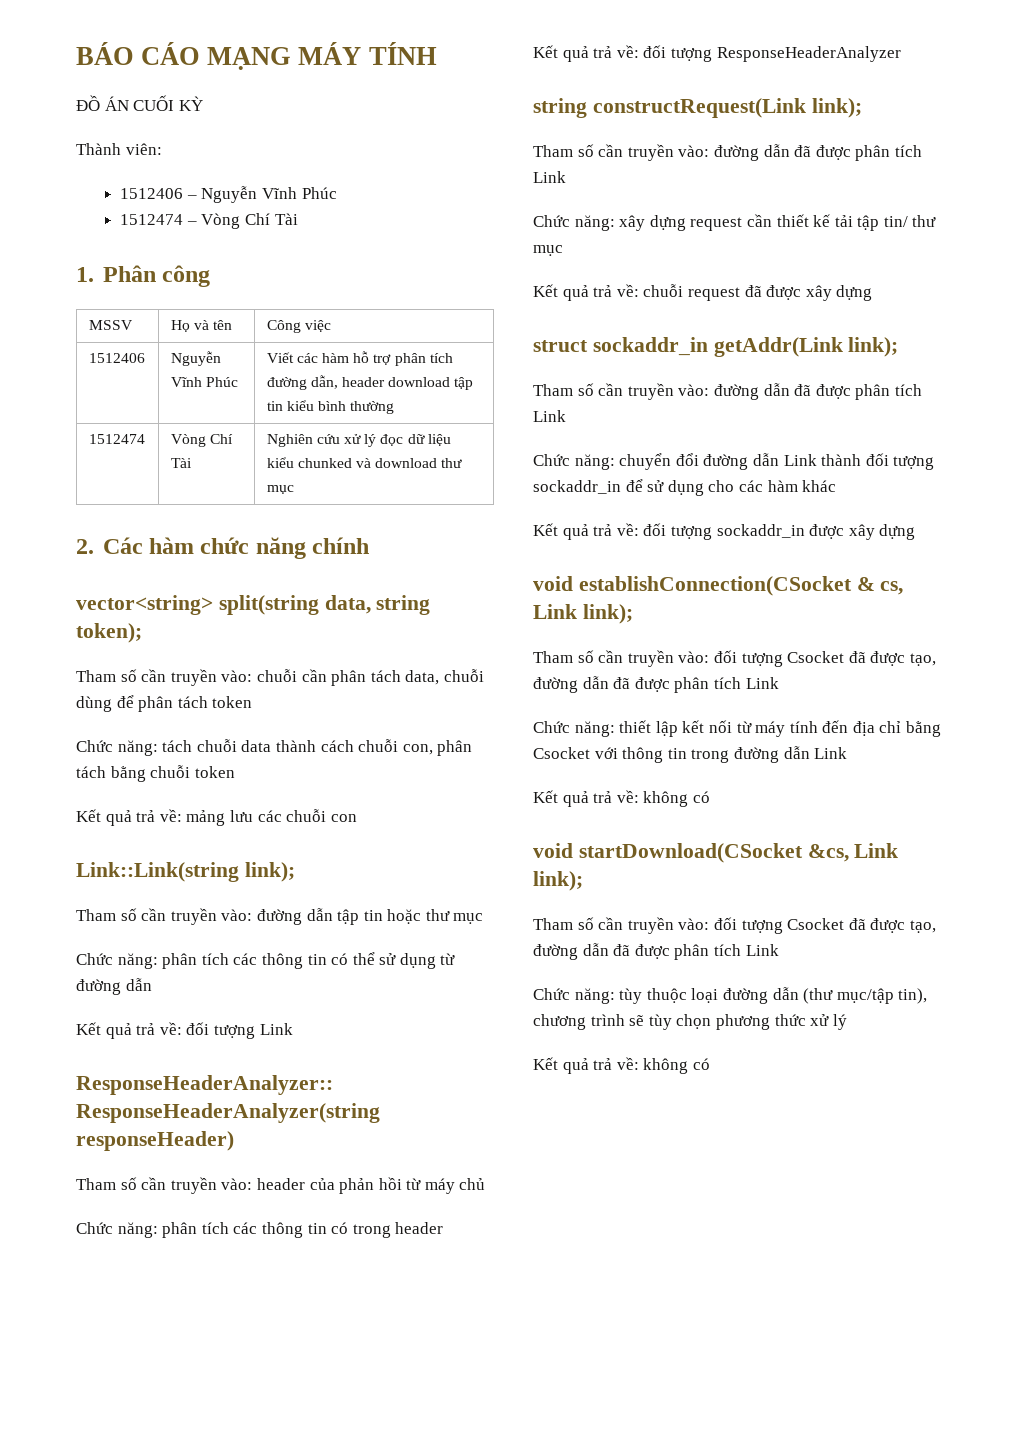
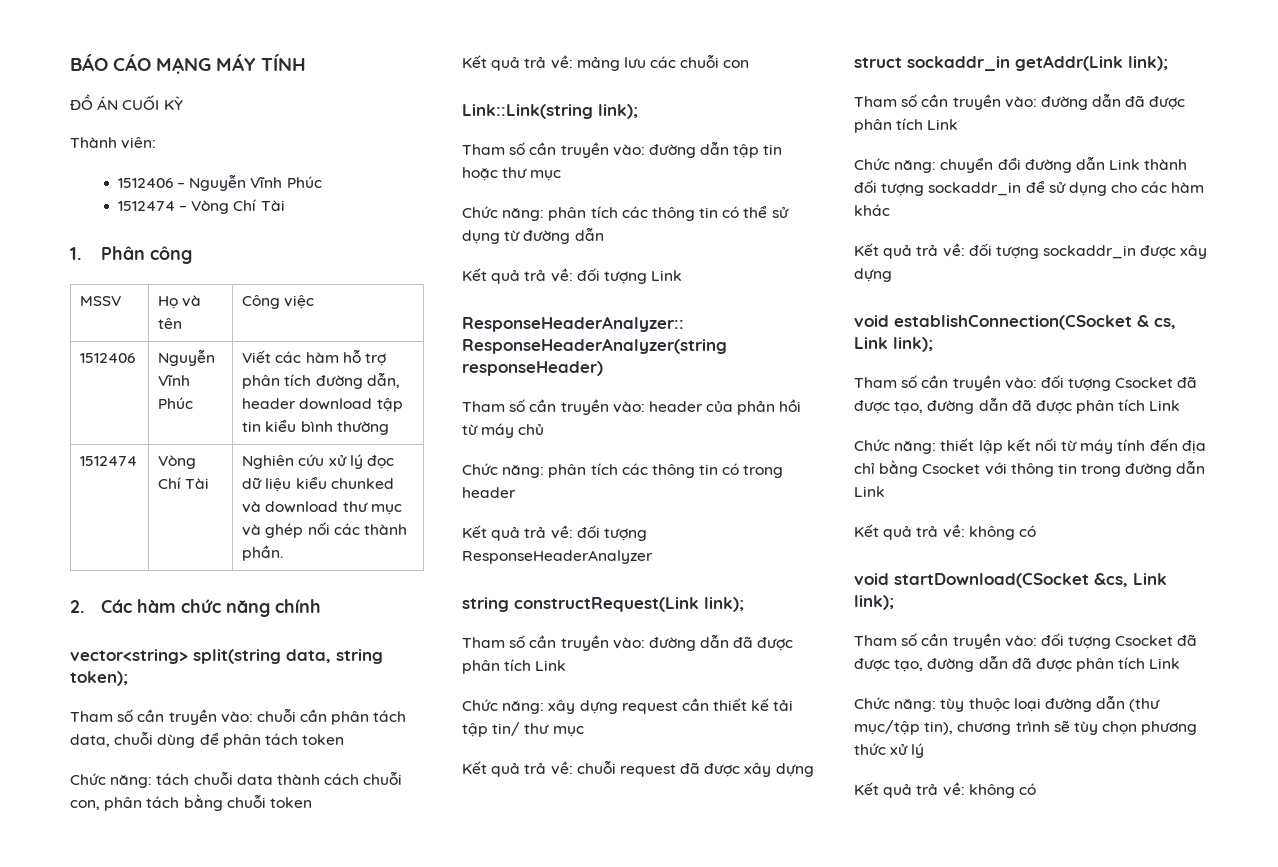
- 1512474 | Vòng Chí Tài | Nghiên cứu xử lý đọc dữ liệu kiểu chunked và download thư mục
+ 1512474 | Vòng Chí Tài | Nghiên cứu xử lý đọc dữ liệu kiểu chunked và download thư mục và ghép nối các thành phần.

